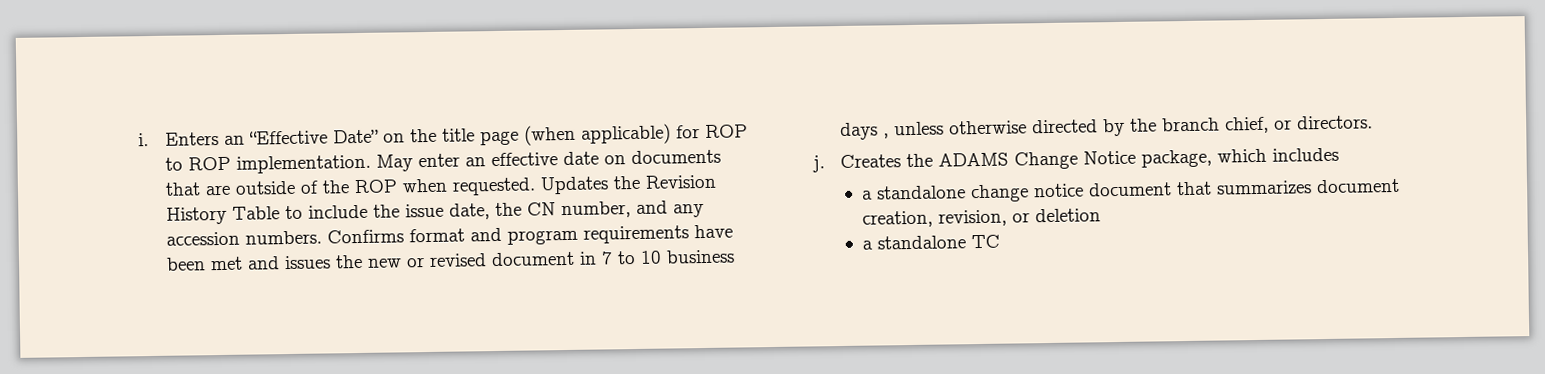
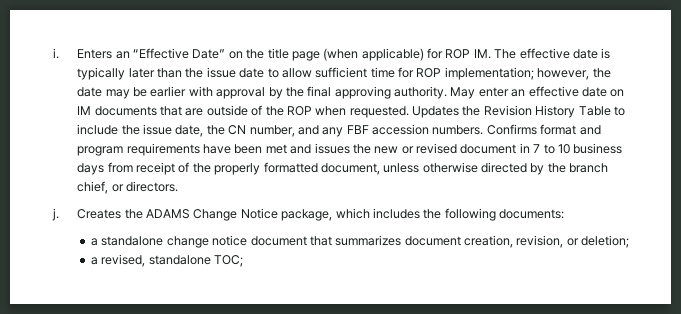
- Enters an “Effective Date” on the title page (when applicable) for ROP to ROP implementation.
+ Enters an “Effective Date” on the title page (when applicable) for ROP IM. The effective date is typically later than the issue date to allow sufficient time for ROP implementation; however, the date may be earlier with approval by the final approving authority.
- May enter an effective date on documents that are outside of the ROP when requested.
+ May enter an effective date on IM documents that are outside of the ROP when requested.
- Updates the Revision History Table to include the issue date, the CN number, and any accession numbers.
+ Updates the Revision History Table to include the issue date, the CN number, and any FBF accession numbers.
- Confirms format and program requirements have been met and issues the new or revised document in 7 to 10 business days , unless otherwise directed by the branch chief, or directors.
+ Confirms format and program requirements have been met and issues the new or revised document in 7 to 10 business days from receipt of the properly formatted document, unless otherwise directed by the branch chief, or directors.
- Creates the ADAMS Change Notice package, which includes
+ Creates the ADAMS Change Notice package, which includes the following documents:
- a standalone change notice document that summarizes document creation, revision, or deletion
- a standalone TC
+ a standalone change notice document that summarizes document creation, revision, or deletion;
+ a revised, standalone TOC;

